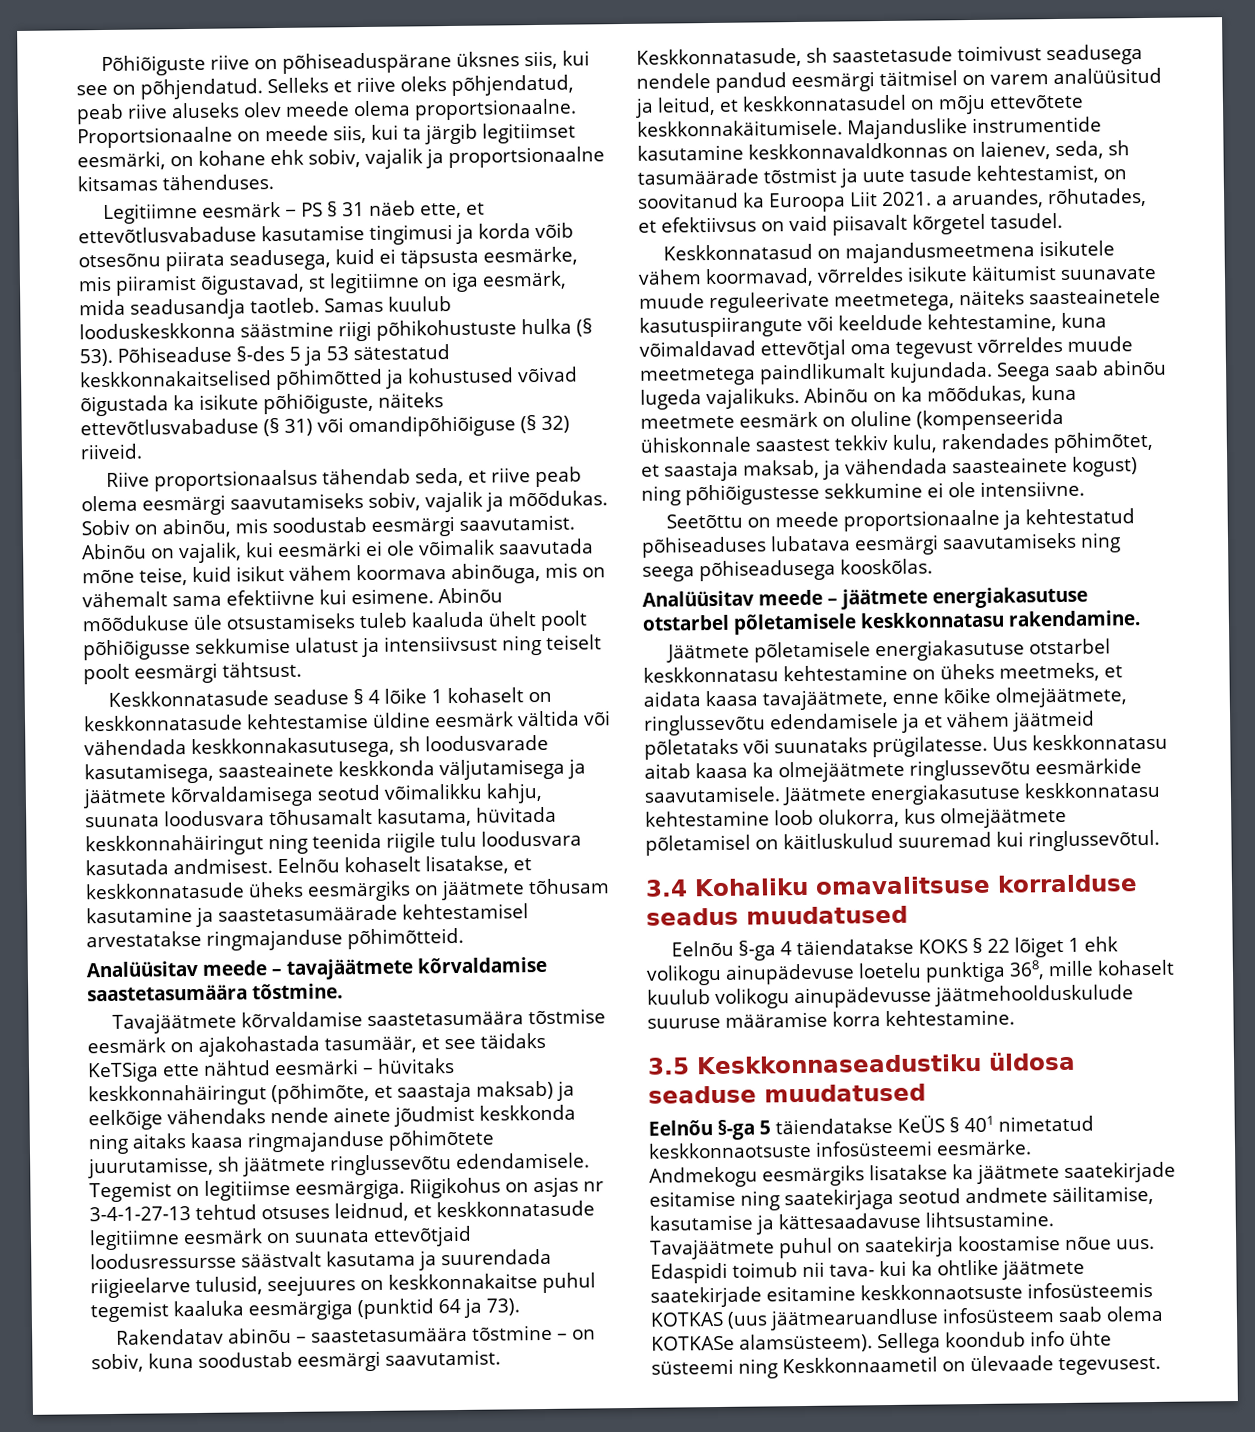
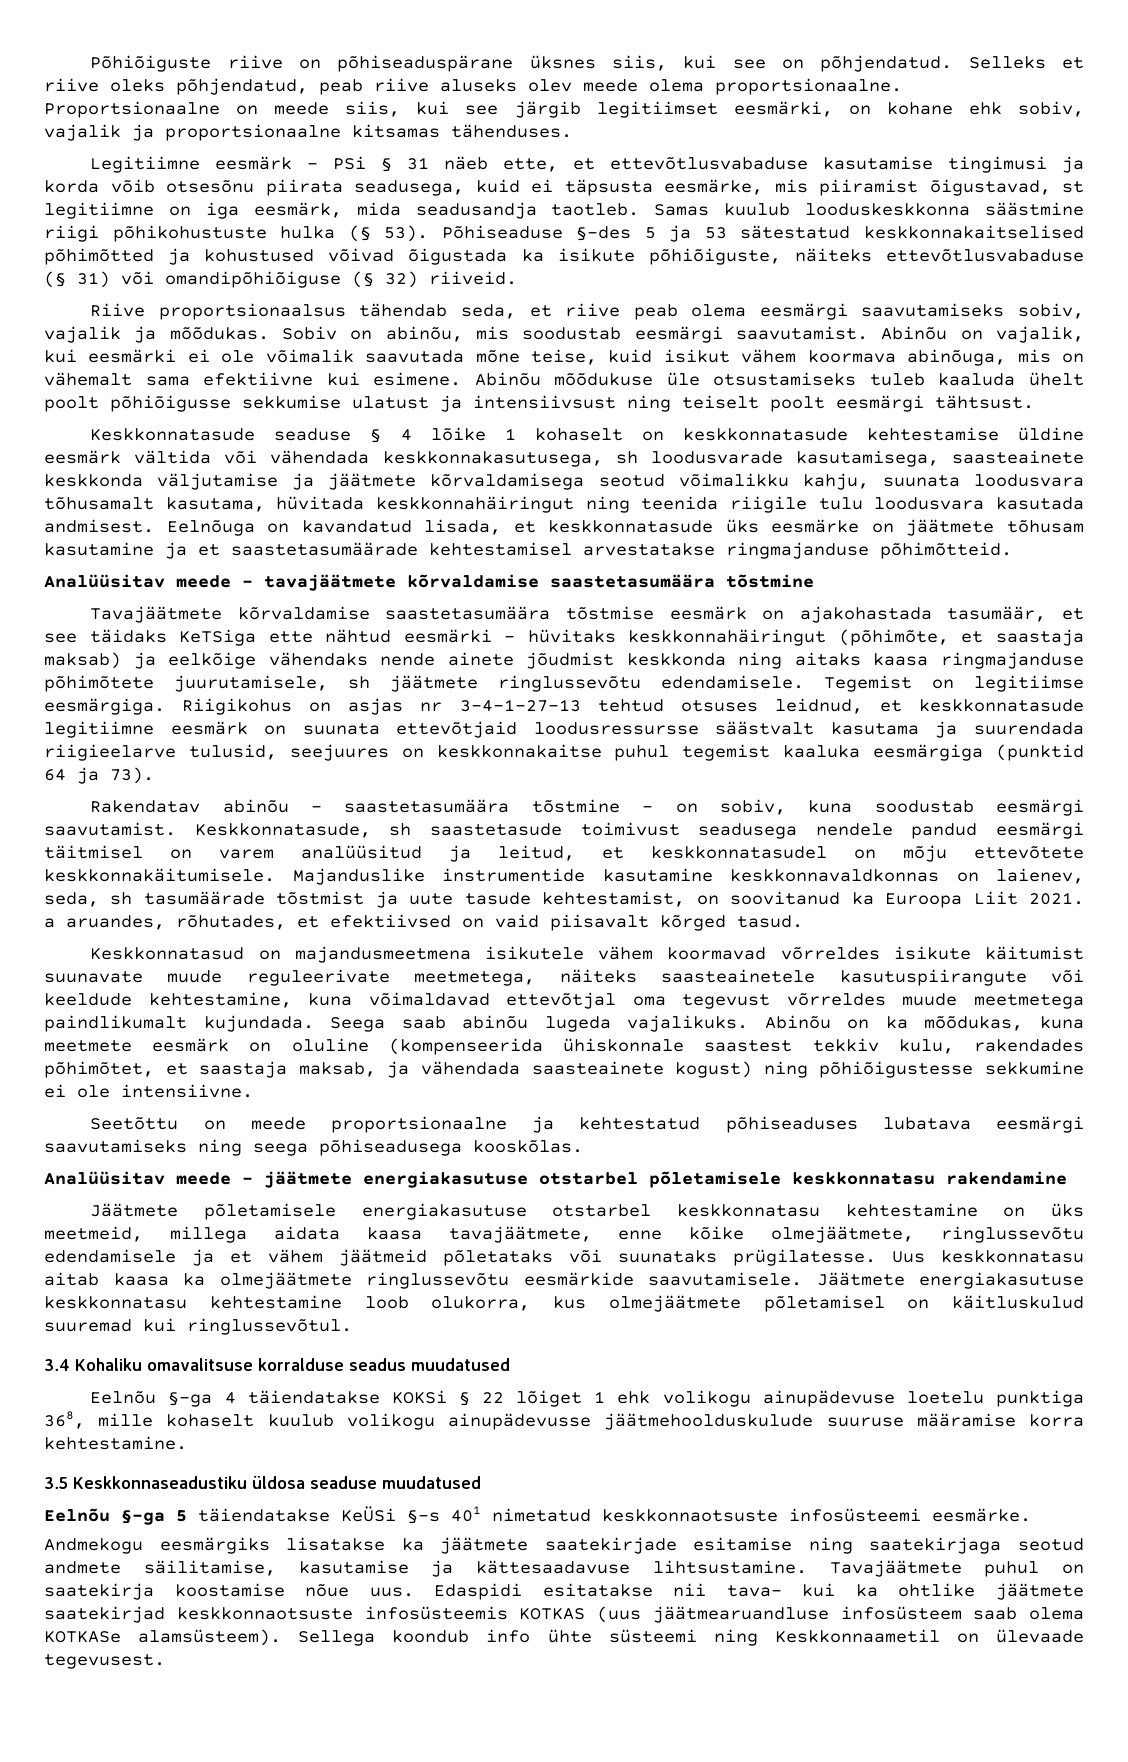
- Proportsionaalne on meede siis, kui ta järgib legitiimset eesmärki, on kohane ehk sobiv, vajalik ja proportsionaalne kitsamas tähenduses.
+ Proportsionaalne on meede siis, kui see järgib legitiimset eesmärki, on kohane ehk sobiv, vajalik ja proportsionaalne kitsamas tähenduses.
- Legitiimne eesmärk − PS § 31 näeb ette, et ettevõtlusvabaduse kasutamise tingimusi ja korda võib otsesõnu piirata seadusega, kuid ei täpsusta eesmärke, mis piiramist õigustavad, st legitiimne on iga eesmärk, mida seadusandja taotleb.
+ Legitiimne eesmärk − PSi § 31 näeb ette, et ettevõtlusvabaduse kasutamise tingimusi ja korda võib otsesõnu piirata seadusega, kuid ei täpsusta eesmärke, mis piiramist õigustavad, st legitiimne on iga eesmärk, mida seadusandja taotleb.
- Keskkonnatasude seaduse § 4 lõike 1 kohaselt on keskkonnatasude kehtestamise üldine eesmärk vältida või vähendada keskkonnakasutusega, sh loodusvarade kasutamisega, saasteainete keskkonda väljutamisega ja jäätmete kõrvaldamisega seotud võimalikku kahju, suunata loodusvara tõhusamalt kasutama, hüvitada keskkonnahäiringut ning teenida riigile tulu loodusvara kasutada andmisest.
+ Keskkonnatasude seaduse § 4 lõike 1 kohaselt on keskkonnatasude kehtestamise üldine eesmärk vältida või vähendada keskkonnakasutusega, sh loodusvarade kasutamisega, saasteainete keskkonda väljutamise ja jäätmete kõrvaldamisega seotud võimalikku kahju, suunata loodusvara tõhusamalt kasutama, hüvitada keskkonnahäiringut ning teenida riigile tulu loodusvara kasutada andmisest.
- Eelnõu kohaselt lisatakse, et keskkonnatasude üheks eesmärgiks on jäätmete tõhusam kasutamine ja saastetasumäärade kehtestamisel arvestatakse ringmajanduse põhimõtteid.
+ Eelnõuga on kavandatud lisada, et keskkonnatasude üks eesmärke on jäätmete tõhusam kasutamine ja et saastetasumäärade kehtestamisel arvestatakse ringmajanduse põhimõtteid.
- Analüüsitav meede – tavajäätmete kõrvaldamise saastetasumäära tõstmine.
+ Analüüsitav meede – tavajäätmete kõrvaldamise saastetasumäära tõstmine
- Tavajäätmete kõrvaldamise saastetasumäära tõstmise eesmärk on ajakohastada tasumäär, et see täidaks KeTSiga ette nähtud eesmärki – hüvitaks keskkonnahäiringut (põhimõte, et saastaja maksab) ja eelkõige vähendaks nende ainete jõudmist keskkonda ning aitaks kaasa ringmajanduse põhimõtete juurutamisse, sh jäätmete ringlussevõtu edendamisele.
+ Tavajäätmete kõrvaldamise saastetasumäära tõstmise eesmärk on ajakohastada tasumäär, et see täidaks KeTSiga ette nähtud eesmärki – hüvitaks keskkonnahäiringut (põhimõte, et saastaja maksab) ja eelkõige vähendaks nende ainete jõudmist keskkonda ning aitaks kaasa ringmajanduse põhimõtete juurutamisele, sh jäätmete ringlussevõtu edendamisele.
- Majanduslike instrumentide kasutamine keskkonnavaldkonnas on laienev, seda, sh tasumäärade tõstmist ja uute tasude kehtestamist, on soovitanud ka Euroopa Liit 2021. a aruandes, rõhutades, et efektiivsus on vaid piisavalt kõrgetel tasudel.
+ Majanduslike instrumentide kasutamine keskkonnavaldkonnas on laienev, seda, sh tasumäärade tõstmist ja uute tasude kehtestamist, on soovitanud ka Euroopa Liit 2021. a aruandes, rõhutades, et efektiivsed on vaid piisavalt kõrged tasud.
- Keskkonnatasud on majandusmeetmena isikutele vähem koormavad, võrreldes isikute käitumist suunavate muude reguleerivate meetmetega, näiteks saasteainetele kasutuspiirangute või keeldude kehtestamine, kuna võimaldavad ettevõtjal oma tegevust võrreldes muude meetmetega paindlikumalt kujundada.
+ Keskkonnatasud on majandusmeetmena isikutele vähem koormavad võrreldes isikute käitumist suunavate muude reguleerivate meetmetega, näiteks saasteainetele kasutuspiirangute või keeldude kehtestamine, kuna võimaldavad ettevõtjal oma tegevust võrreldes muude meetmetega paindlikumalt kujundada.
- Analüüsitav meede – jäätmete energiakasutuse otstarbel põletamisele keskkonnatasu rakendamine.
+ Analüüsitav meede – jäätmete energiakasutuse otstarbel põletamisele keskkonnatasu rakendamine
- Jäätmete põletamisele energiakasutuse otstarbel keskkonnatasu kehtestamine on üheks meetmeks, et aidata kaasa tavajäätmete, enne kõike olmejäätmete, ringlussevõtu edendamisele ja et vähem jäätmeid põletataks või suunataks prügilatesse.
+ Jäätmete põletamisele energiakasutuse otstarbel keskkonnatasu kehtestamine on üks meetmeid, millega aidata kaasa tavajäätmete, enne kõike olmejäätmete, ringlussevõtu edendamisele ja et vähem jäätmeid põletataks või suunataks prügilatesse.
- Eelnõu §-ga 4 täiendatakse KOKS § 22 lõiget 1 ehk volikogu ainupädevuse loetelu punktiga 368, mille kohaselt kuulub volikogu ainupädevusse jäätmehoolduskulude suuruse määramise korra kehtestamine.
+ Eelnõu §-ga 4 täiendatakse KOKSi § 22 lõiget 1 ehk volikogu ainupädevuse loetelu punktiga 368, mille kohaselt kuulub volikogu ainupädevusse jäätmehoolduskulude suuruse määramise korra kehtestamine.
- Eelnõu §-ga 5 täiendatakse KeÜS § 401 nimetatud keskkonnaotsuste infosüsteemi eesmärke.
+ Eelnõu §-ga 5 täiendatakse KeÜSi §-s 401 nimetatud keskkonnaotsuste infosüsteemi eesmärke.
- Edaspidi toimub nii tava- kui ka ohtlike jäätmete saatekirjade esitamine keskkonnaotsuste infosüsteemis KOTKAS (uus jäätmearuandluse infosüsteem saab olema KOTKASe alamsüsteem).
+ Edaspidi esitatakse nii tava- kui ka ohtlike jäätmete saatekirjad keskkonnaotsuste infosüsteemis KOTKAS (uus jäätmearuandluse infosüsteem saab olema KOTKASe alamsüsteem).

